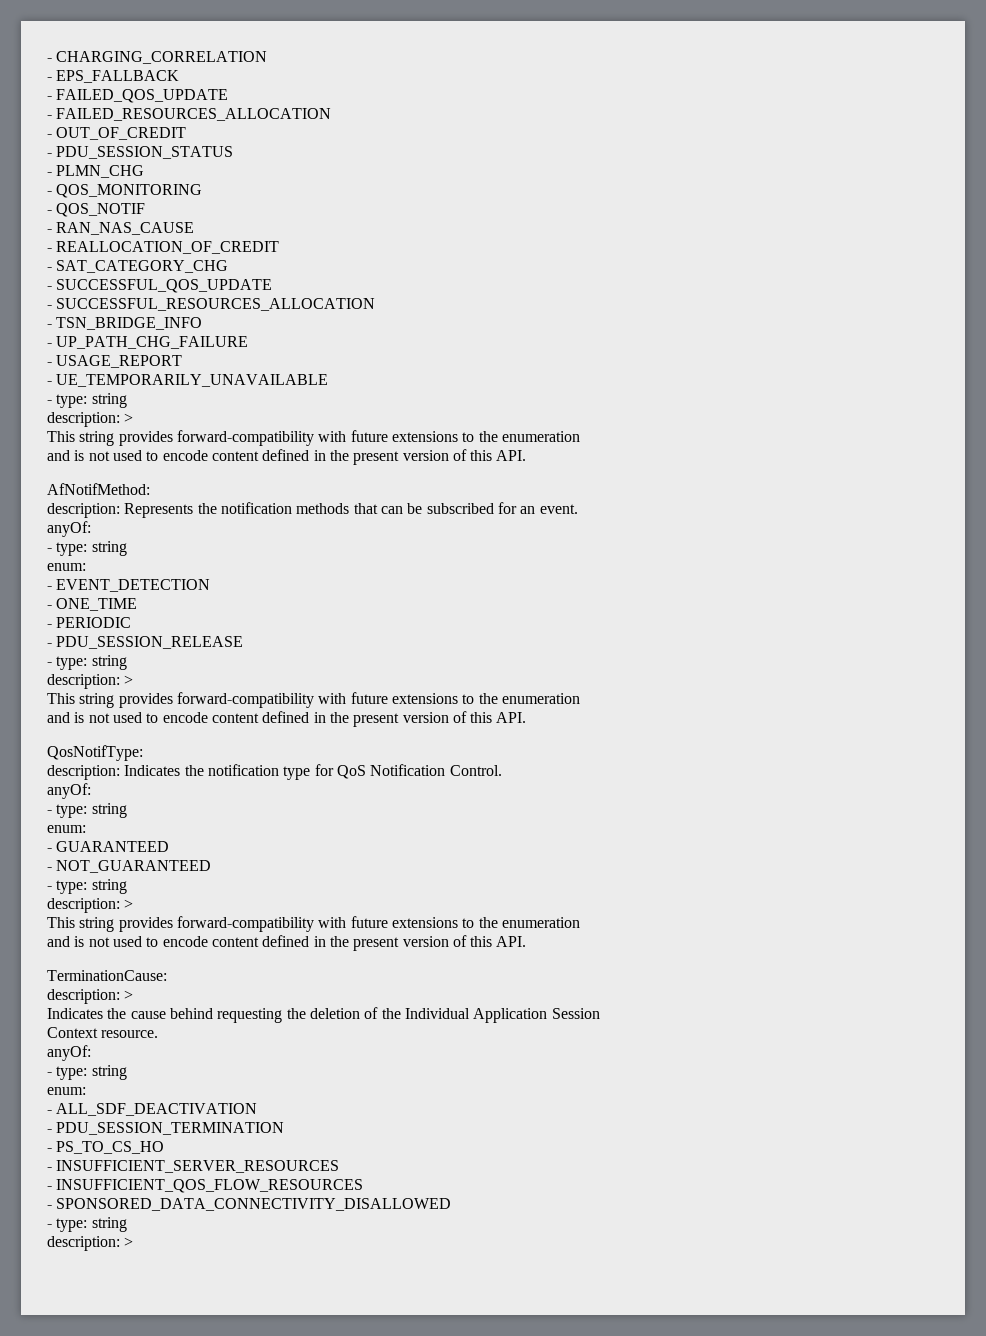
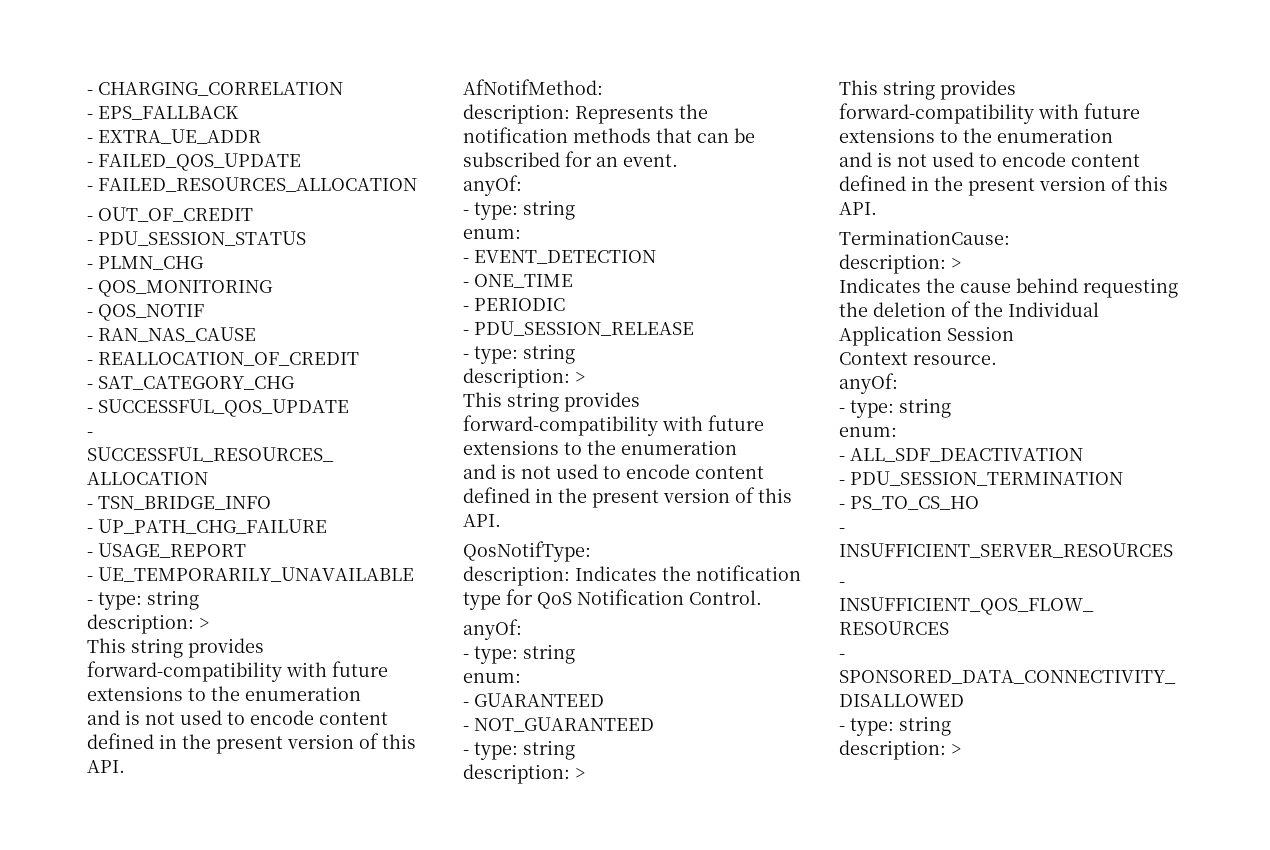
+ - EXTRA_UE_ADDR

